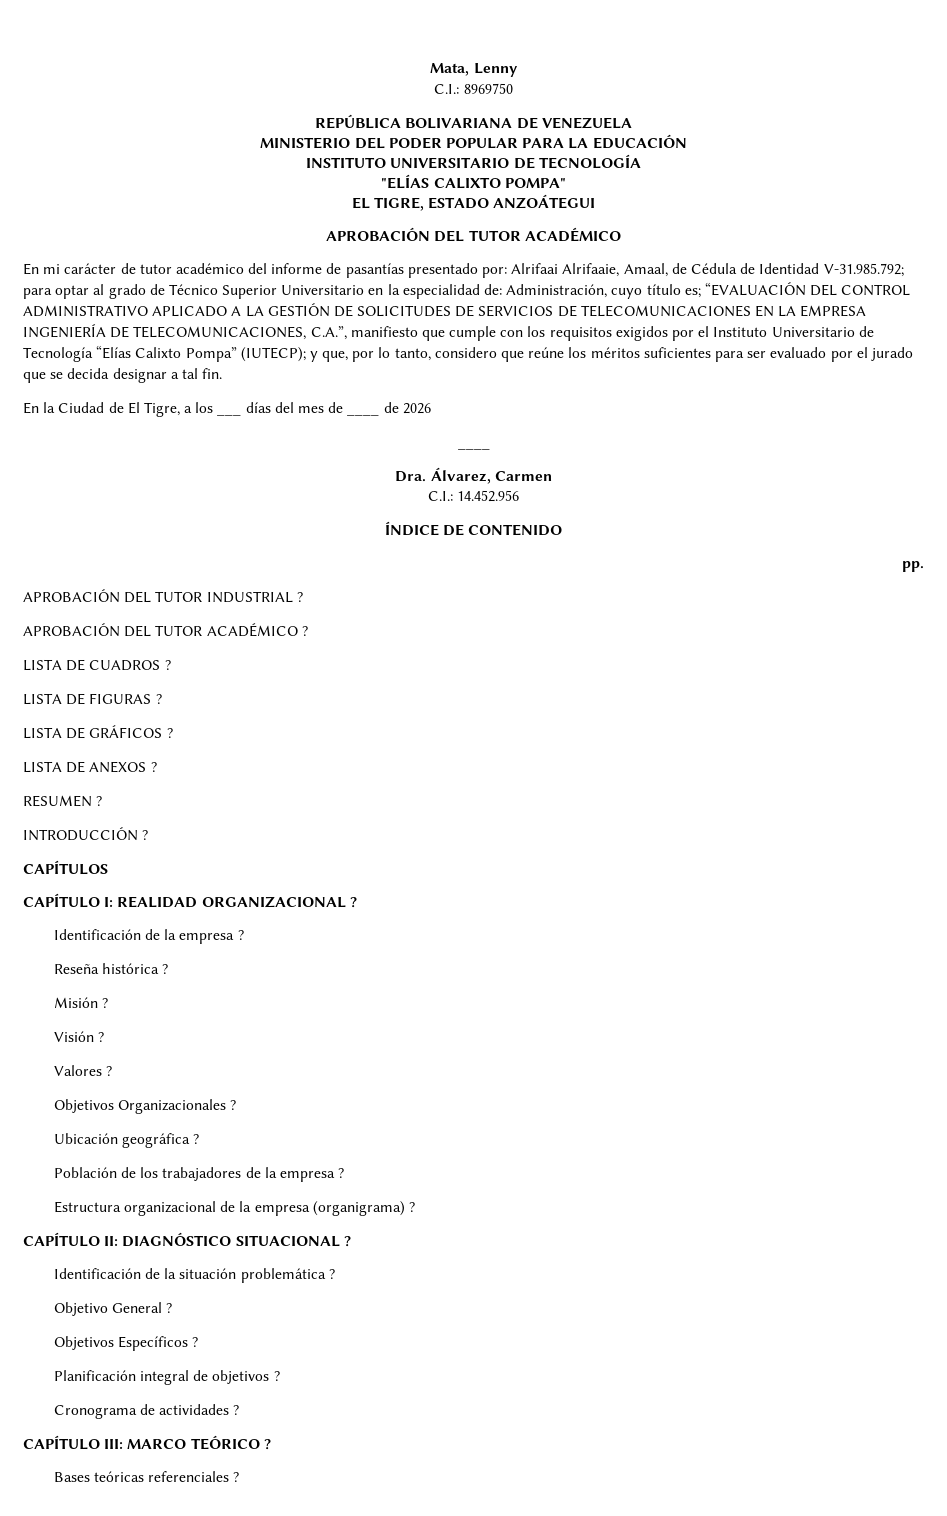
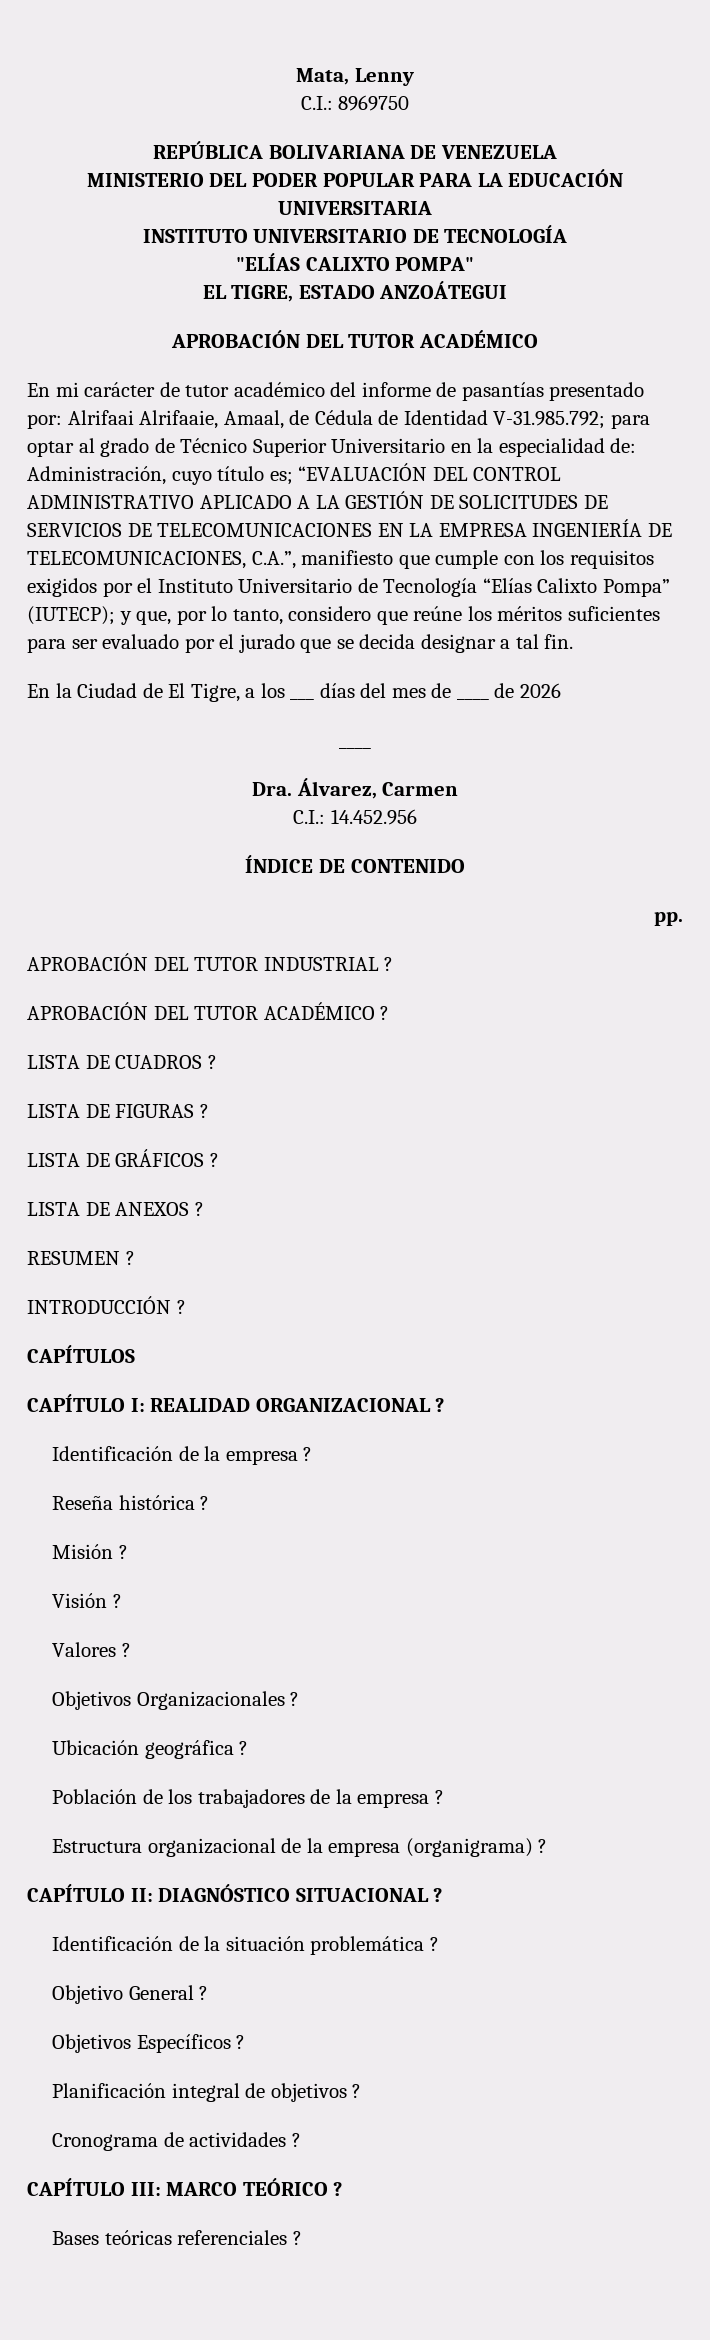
- MINISTERIO DEL PODER POPULAR PARA LA EDUCACIÓN
+ MINISTERIO DEL PODER POPULAR PARA LA EDUCACIÓN UNIVERSITARIA

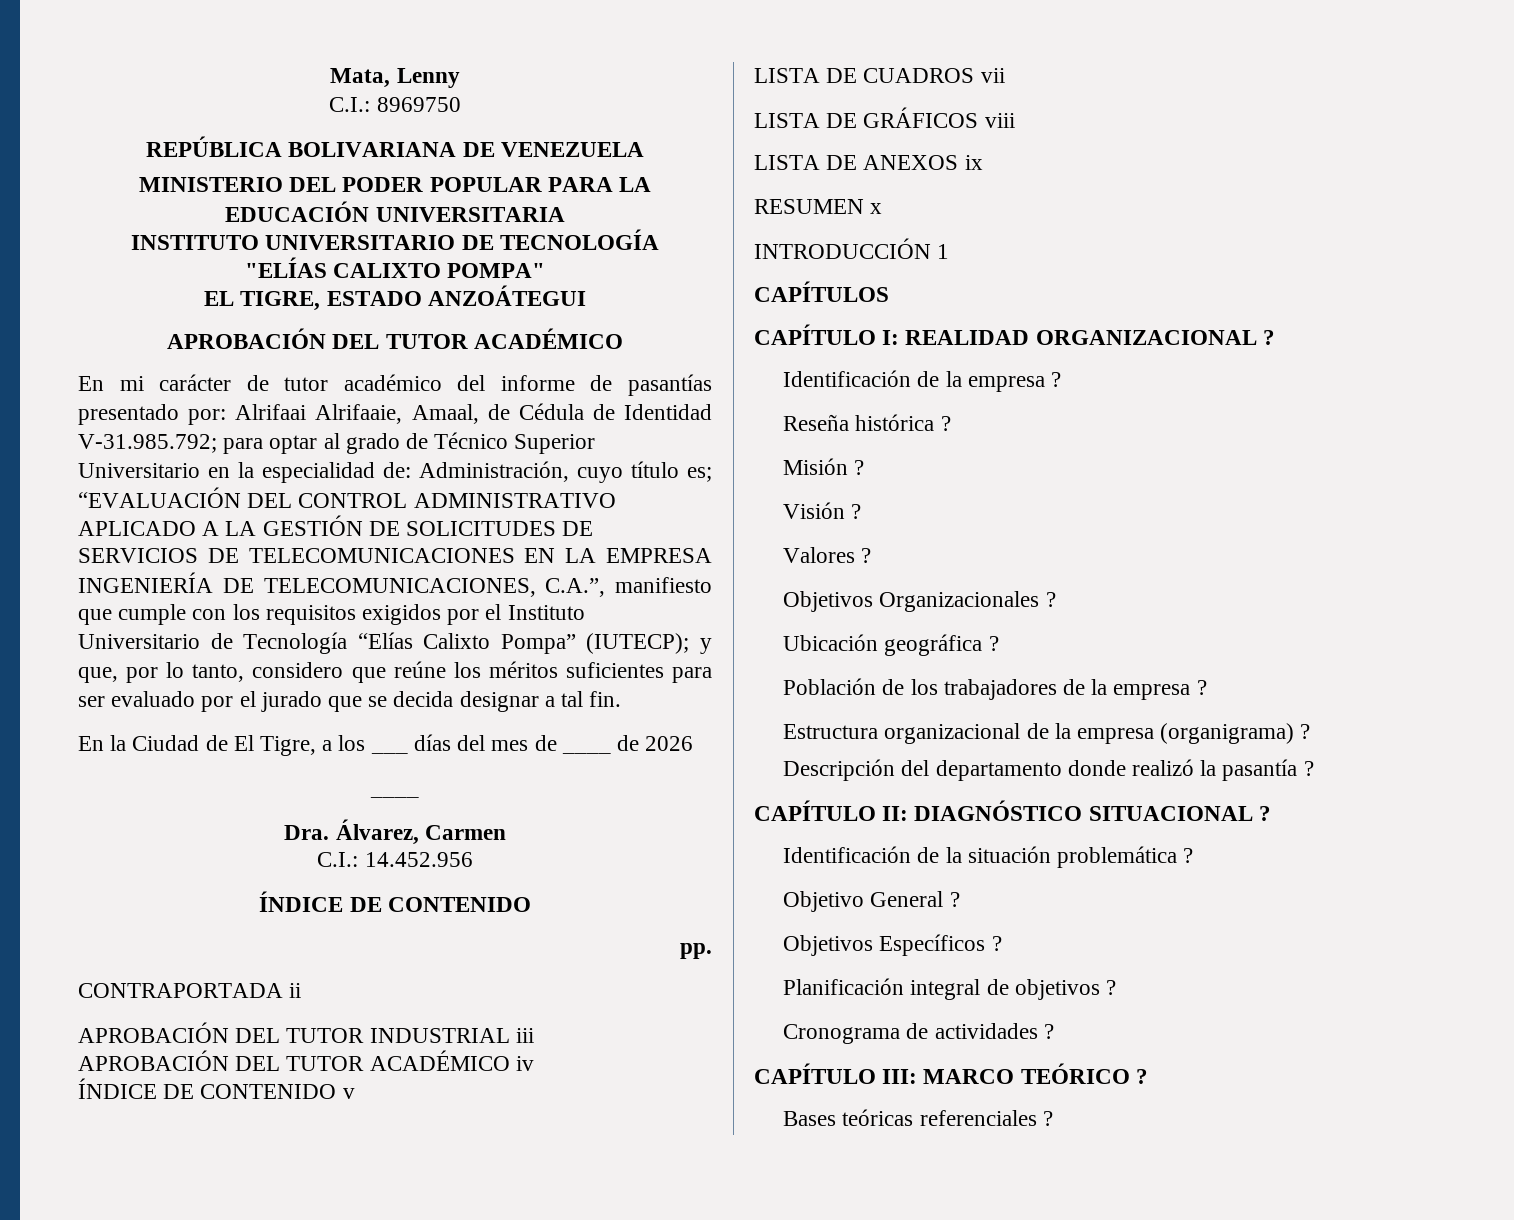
+ CONTRAPORTADA ii
- APROBACIÓN DEL TUTOR INDUSTRIAL ?
- APROBACIÓN DEL TUTOR ACADÉMICO ?
- LISTA DE CUADROS ?
- LISTA DE FIGURAS ?
+ APROBACIÓN DEL TUTOR INDUSTRIAL iii
+ APROBACIÓN DEL TUTOR ACADÉMICO iv
+ ÍNDICE DE CONTENIDO v
+ LISTA DE CUADROS vii
- LISTA DE GRÁFICOS ?
+ LISTA DE GRÁFICOS viii
- LISTA DE ANEXOS ?
+ LISTA DE ANEXOS ix
- RESUMEN ?
+ RESUMEN x
- INTRODUCCIÓN ?
+ INTRODUCCIÓN 1
+ Descripción del departamento donde realizó la pasantía ?

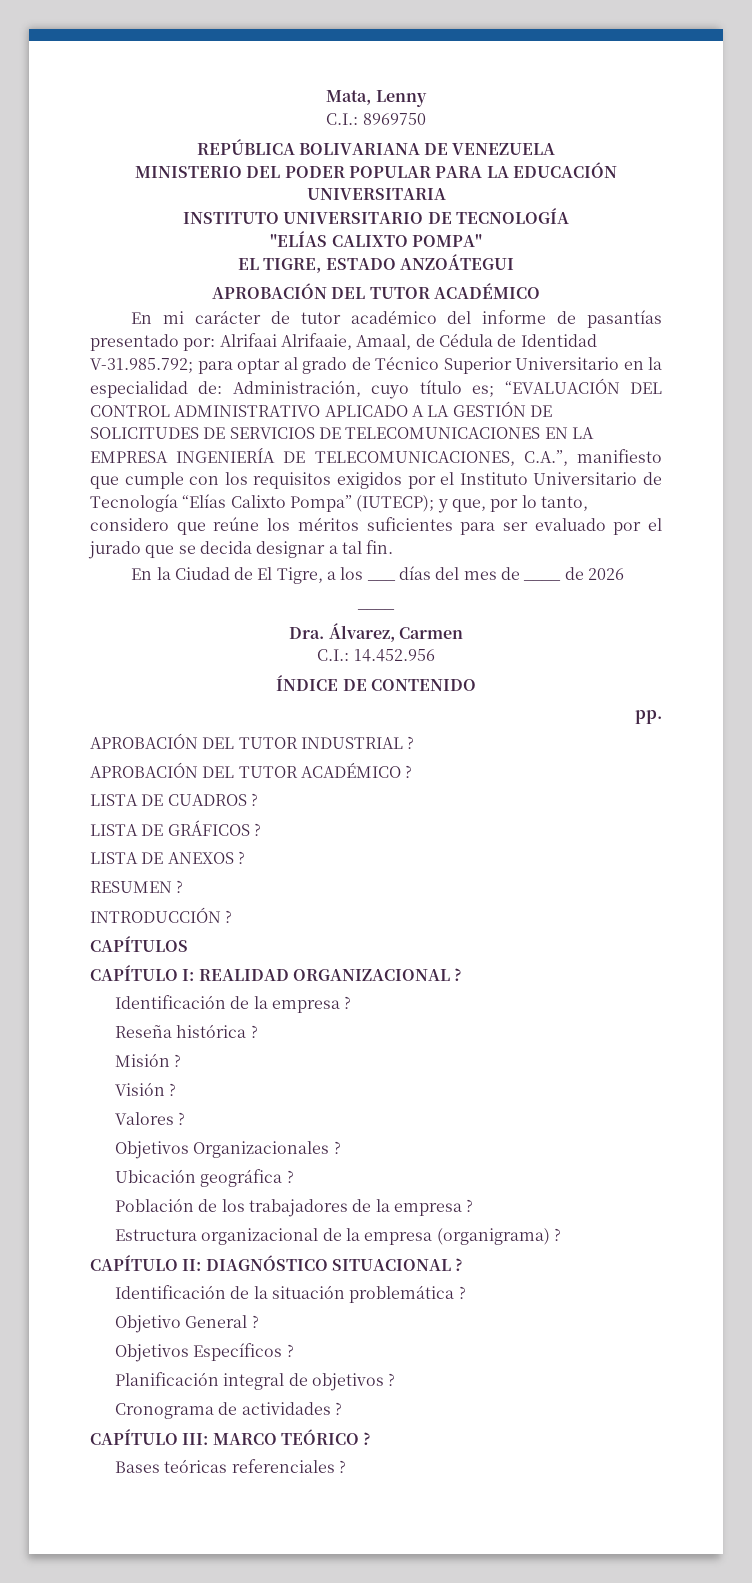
- CONTRAPORTADA ii
- APROBACIÓN DEL TUTOR INDUSTRIAL iii
- APROBACIÓN DEL TUTOR ACADÉMICO iv
- ÍNDICE DE CONTENIDO v
+ APROBACIÓN DEL TUTOR INDUSTRIAL ?
+ APROBACIÓN DEL TUTOR ACADÉMICO ?
- LISTA DE CUADROS vii
+ LISTA DE CUADROS ?
- LISTA DE GRÁFICOS viii
+ LISTA DE GRÁFICOS ?
- LISTA DE ANEXOS ix
+ LISTA DE ANEXOS ?
- RESUMEN x
+ RESUMEN ?
- INTRODUCCIÓN 1
+ INTRODUCCIÓN ?
- Descripción del departamento donde realizó la pasantía ?

